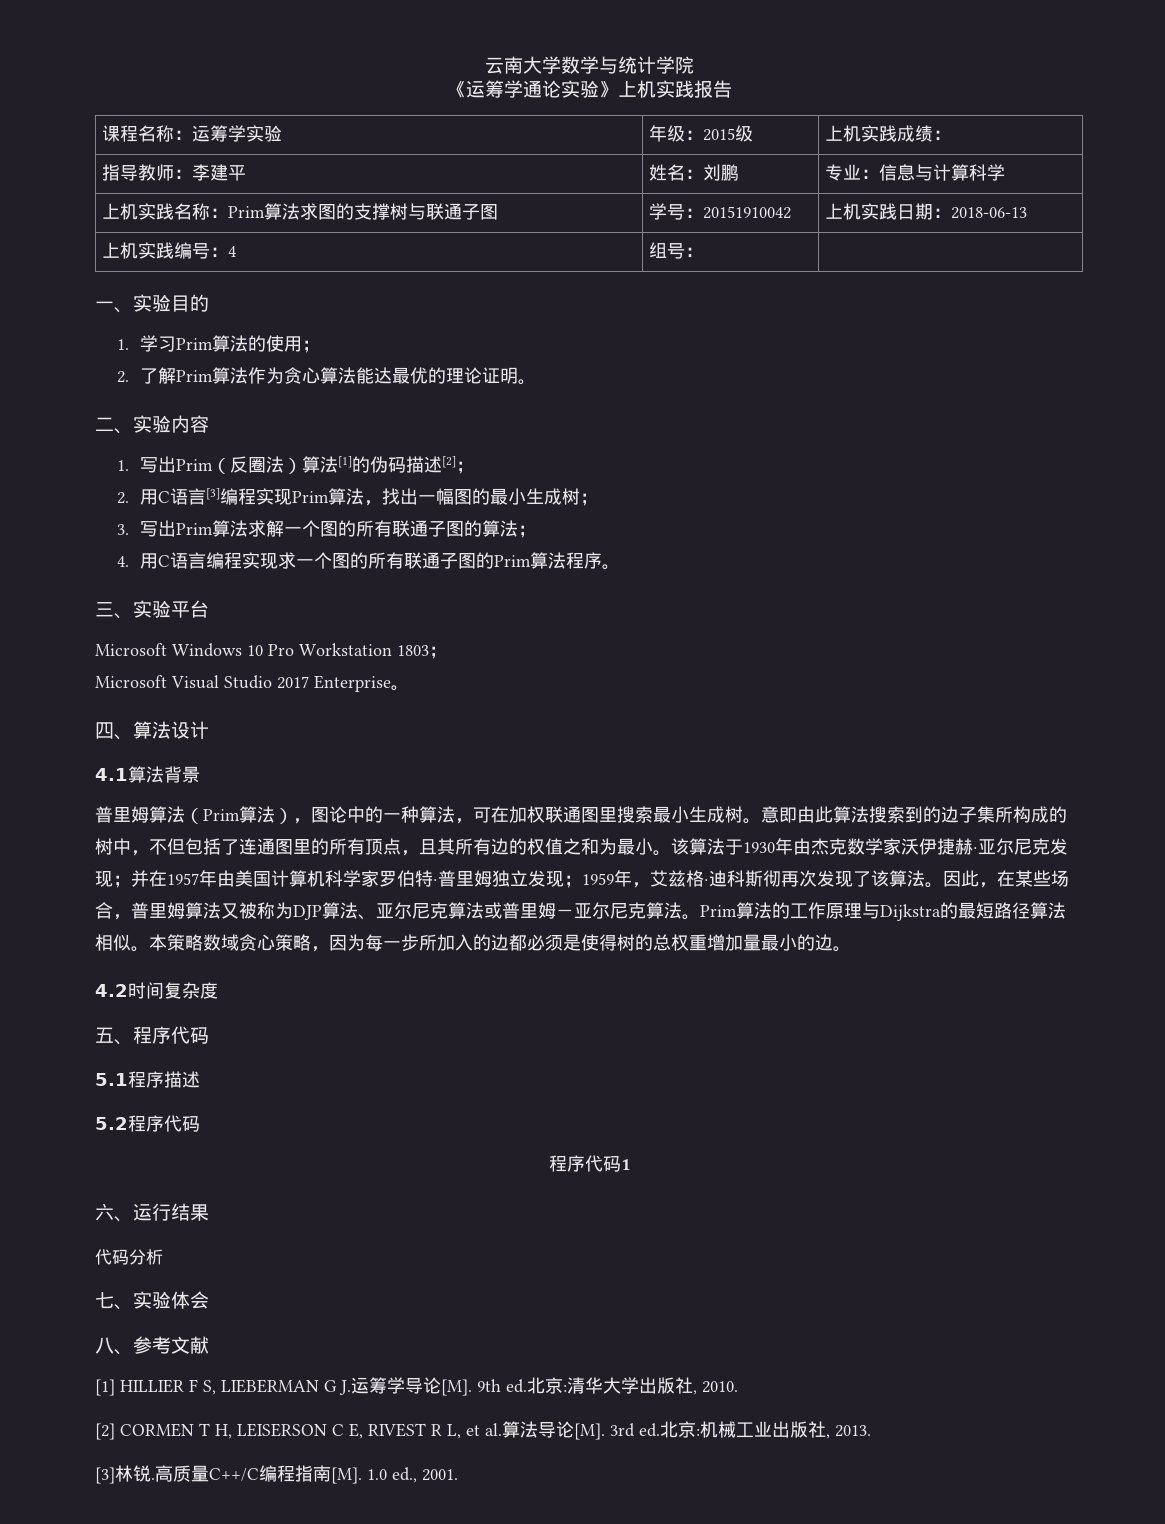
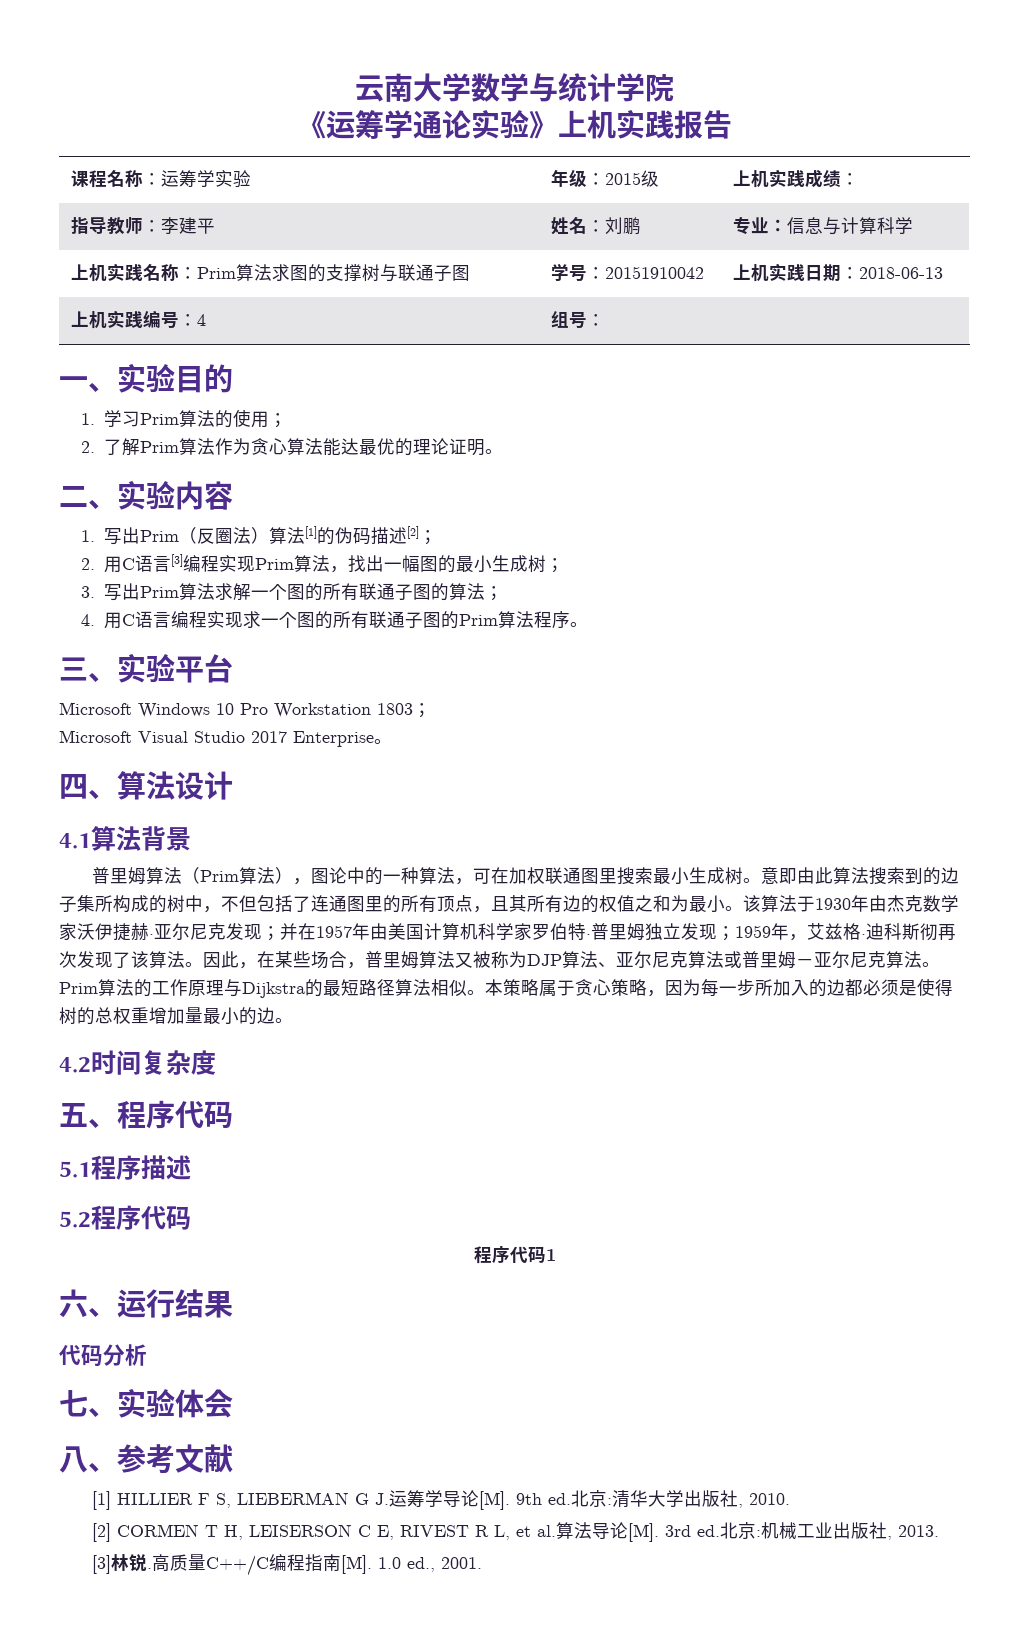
- 本策略数域贪心策略，因为每一步所加入的边都必须是使得树的总权重增加量最小的边。
+ 本策略属于贪心策略，因为每一步所加入的边都必须是使得树的总权重增加量最小的边。

